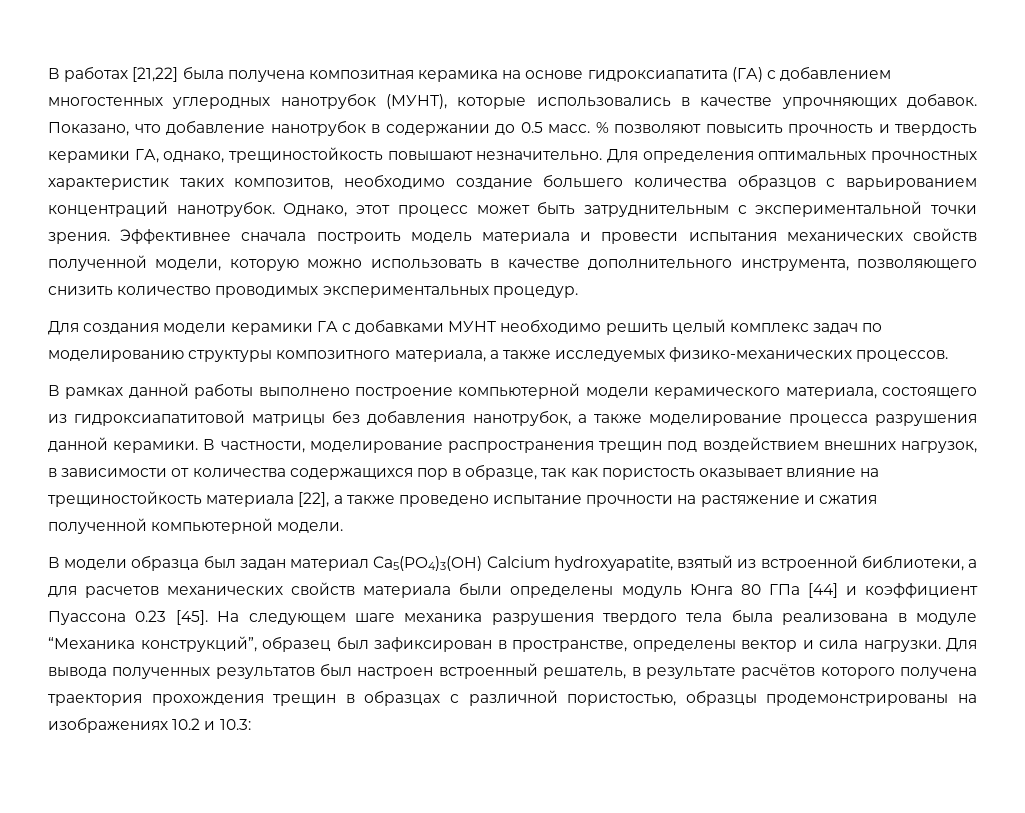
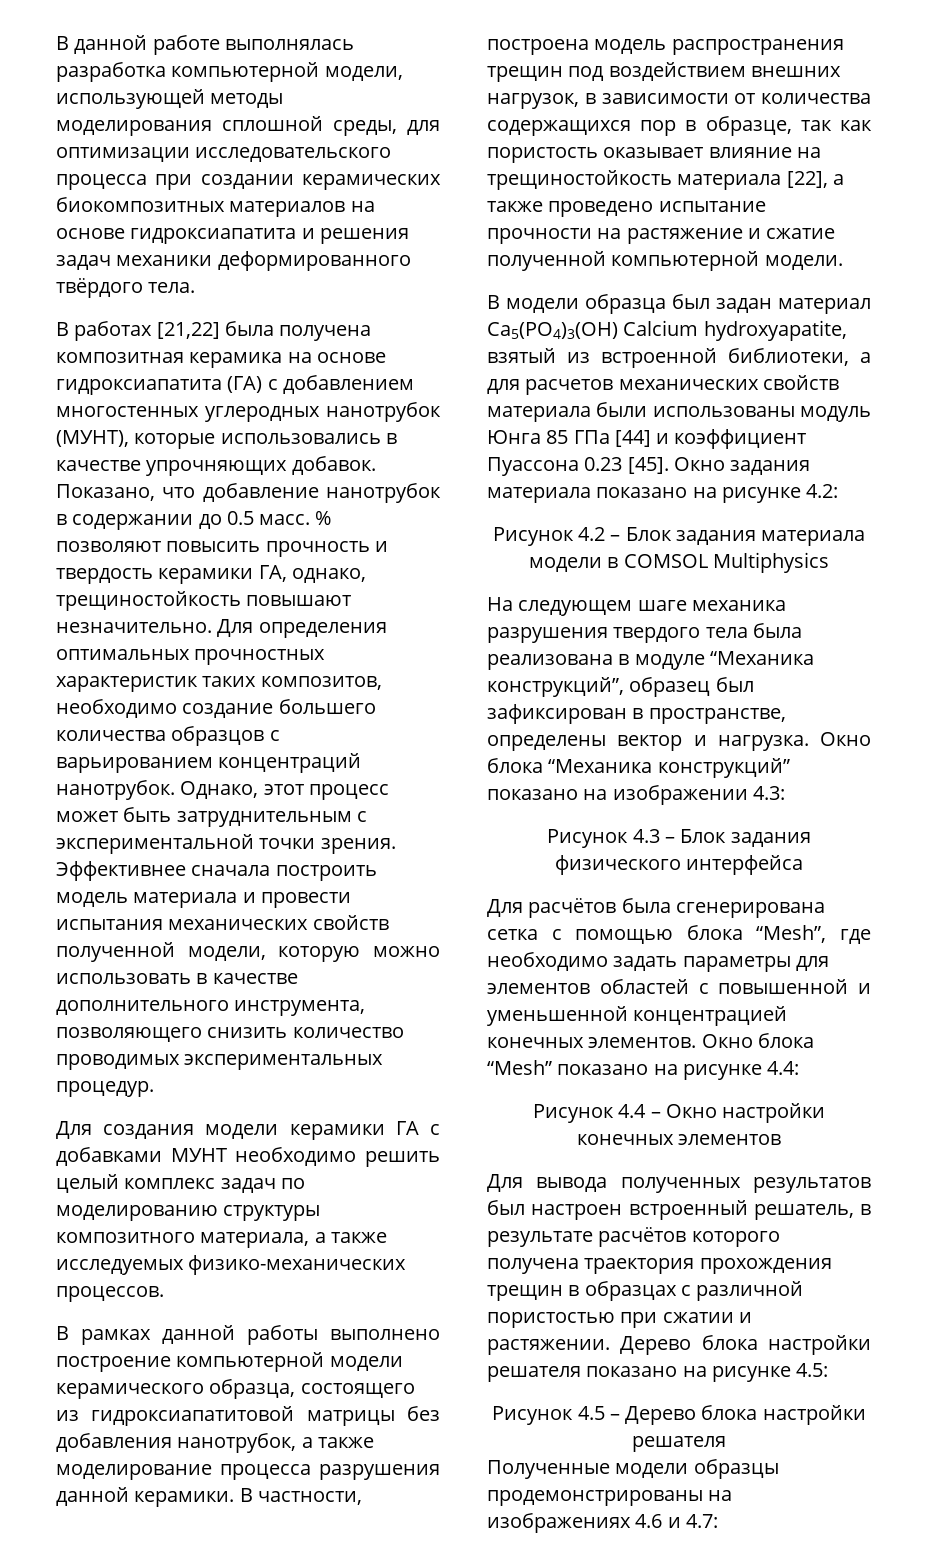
+ В данной работе выполнялась разработка компьютерной модели, использующей методы моделирования сплошной среды, для оптимизации исследовательского процесса при создании керамических биокомпозитных материалов на основе гидроксиапатита и решения задач механики деформированного твёрдого тела.
- В рамках данной работы выполнено построение компьютерной модели керамического материала, состоящего из гидроксиапатитовой матрицы без добавления нанотрубок, а также моделирование процесса разрушения данной керамики.
+ В рамках данной работы выполнено построение компьютерной модели керамического образца, состоящего из гидроксиапатитовой матрицы без добавления нанотрубок, а также моделирование процесса разрушения данной керамики.
- В частности, моделирование распространения трещин под воздействием внешних нагрузок, в зависимости от количества содержащихся пор в образце, так как пористость оказывает влияние на трещиностойкость материала [22], а также проведено испытание прочности на растяжение и сжатия полученной компьютерной модели.
+ В частности, построена модель распространения трещин под воздействием внешних нагрузок, в зависимости от количества содержащихся пор в образце, так как пористость оказывает влияние на трещиностойкость материала [22], а также проведено испытание прочности на растяжение и сжатие полученной компьютерной модели.
- В модели образца был задан материал Ca5(PO4)3(OH) Calcium hydroxyapatite, взятый из встроенной библиотеки, а для расчетов механических свойств материала были определены модуль Юнга 80 ГПа [44] и коэффициент Пуассона 0.23 [45]. На следующем шаге механика разрушения твердого тела была реализована в модуле “Механика конструкций”, образец был зафиксирован в пространстве, определены вектор и сила нагрузки. Для вывода полученных результатов был настроен встроенный решатель, в результате расчётов которого получена траектория прохождения трещин в образцах с различной пористостью, образцы продемонстрированы на изображениях 10.2 и 10.3:
+ В модели образца был задан материал Ca5(PO4)3(OH) Calcium hydroxyapatite, взятый из встроенной библиотеки, а для расчетов механических свойств материала были использованы модуль Юнга 85 ГПа [44] и коэффициент Пуассона 0.23 [45]. Окно задания материала показано на рисунке 4.2:
+ Рисунок 4.2 – Блок задания материала модели в COMSOL Multiphysics
+ На следующем шаге механика разрушения твердого тела была реализована в модуле “Механика конструкций”, образец был зафиксирован в пространстве, определены вектор и нагрузка. Окно блока “Механика конструкций” показано на изображении 4.3:
+ Рисунок 4.3 – Блок задания физического интерфейса
+ Для расчётов была сгенерирована сетка с помощью блока “Mesh”, где необходимо задать параметры для элементов областей с повышенной и уменьшенной концентрацией конечных элементов. Окно блока “Mesh” показано на рисунке 4.4:
+ Рисунок 4.4 – Окно настройки конечных элементов
+ Для вывода полученных результатов был настроен встроенный решатель, в результате расчётов которого получена траектория прохождения трещин в образцах с различной пористостью при сжатии и растяжении. Дерево блока настройки решателя показано на рисунке 4.5:
+ Рисунок 4.5 – Дерево блока настройки решателя
+ Полученные модели образцы продемонстрированы на изображениях 4.6 и 4.7:

